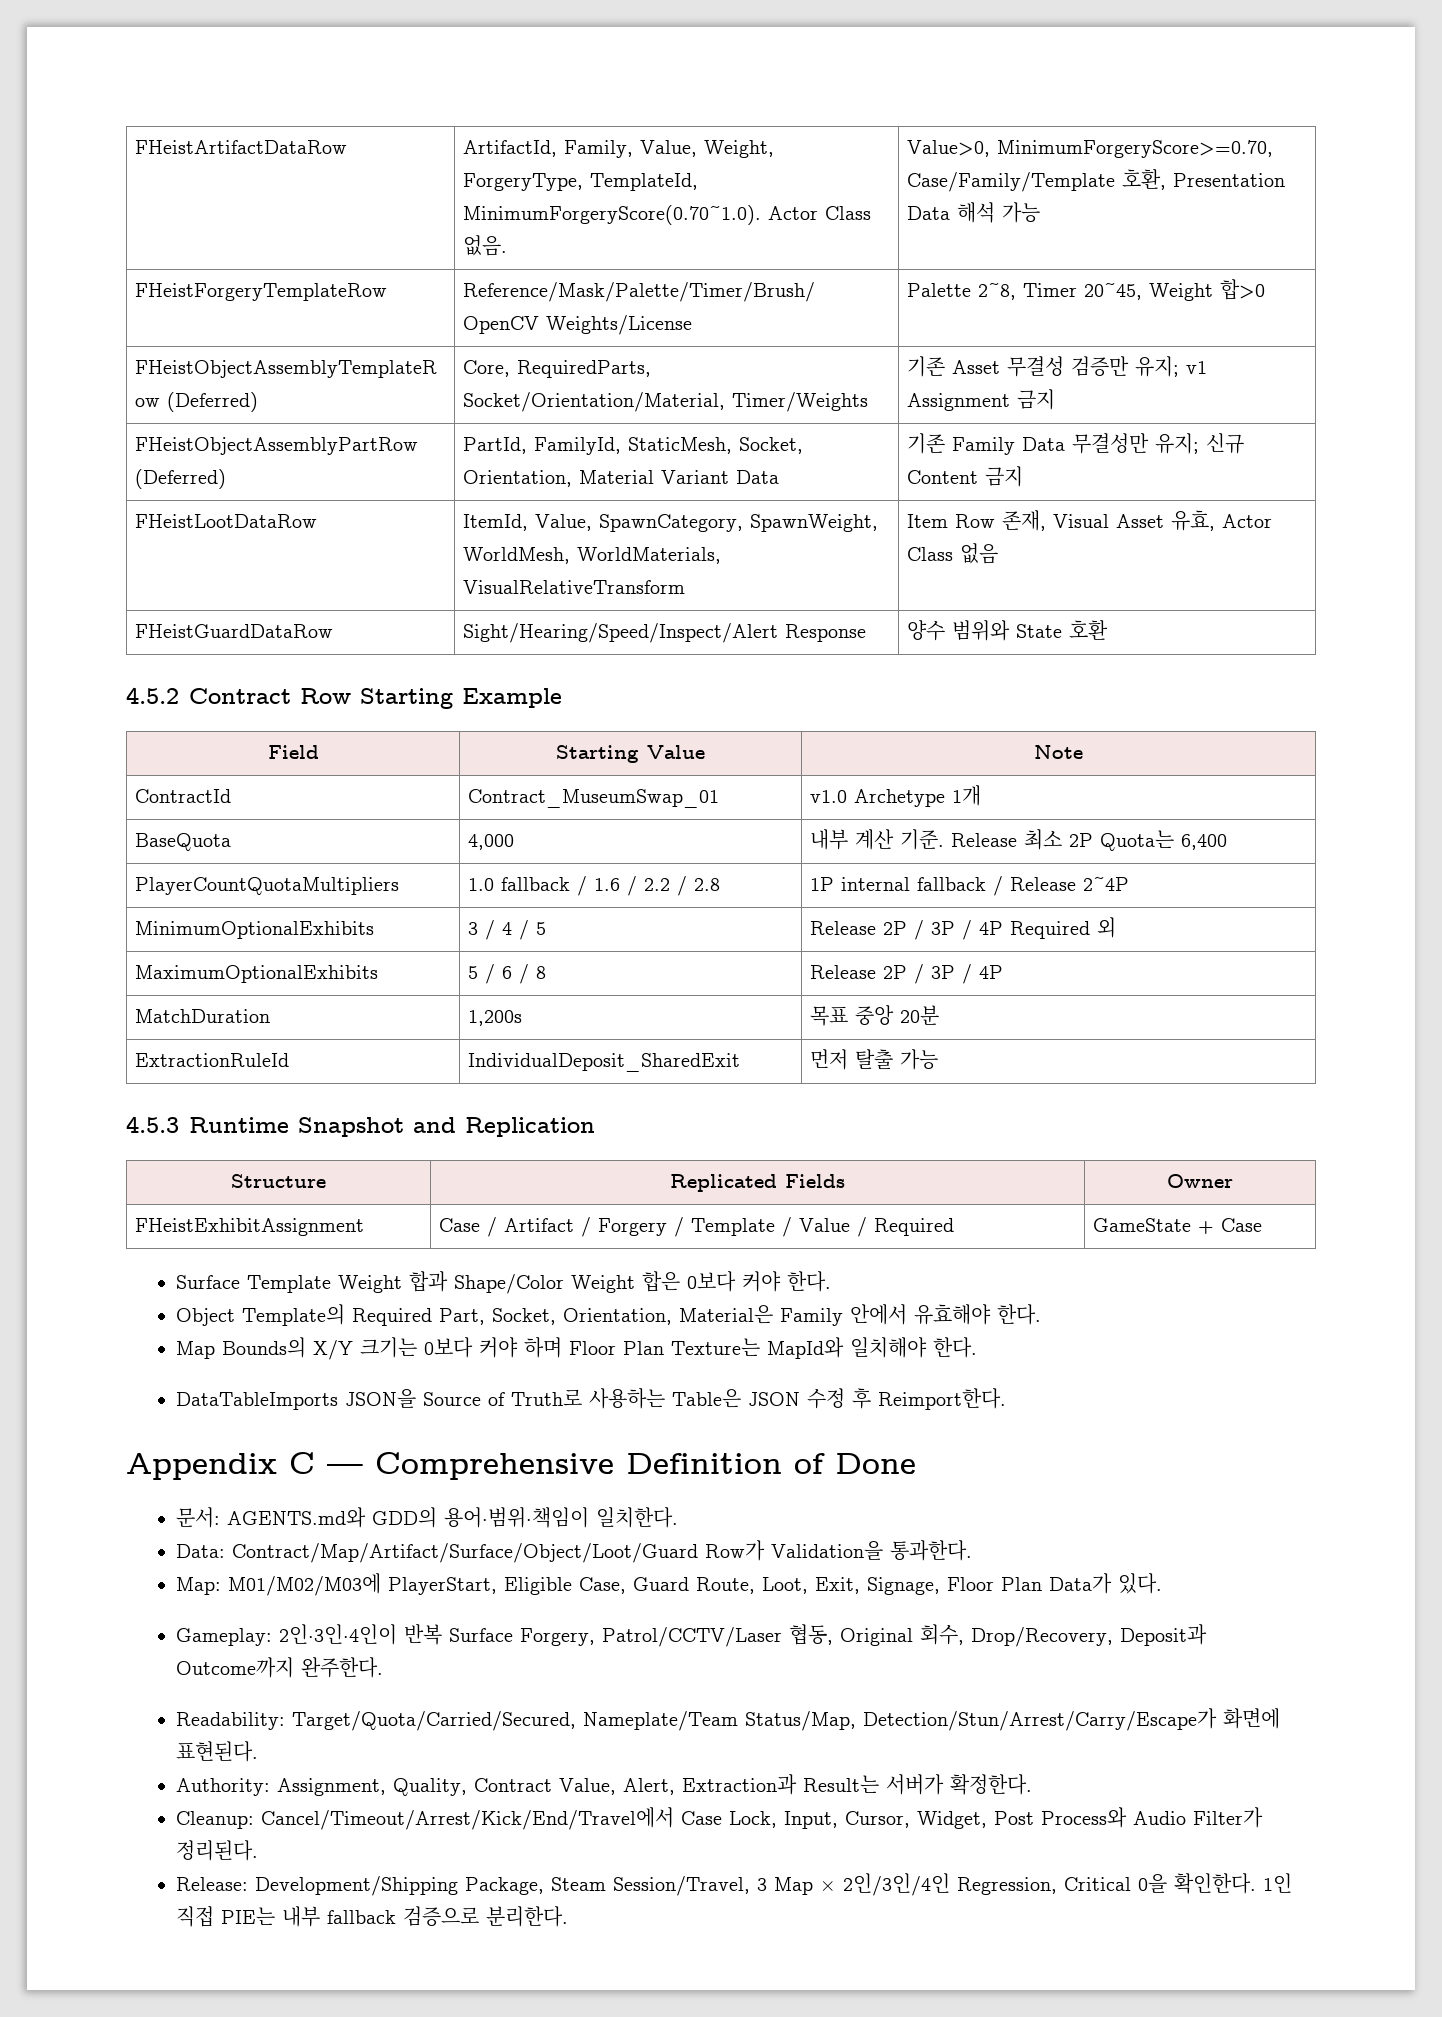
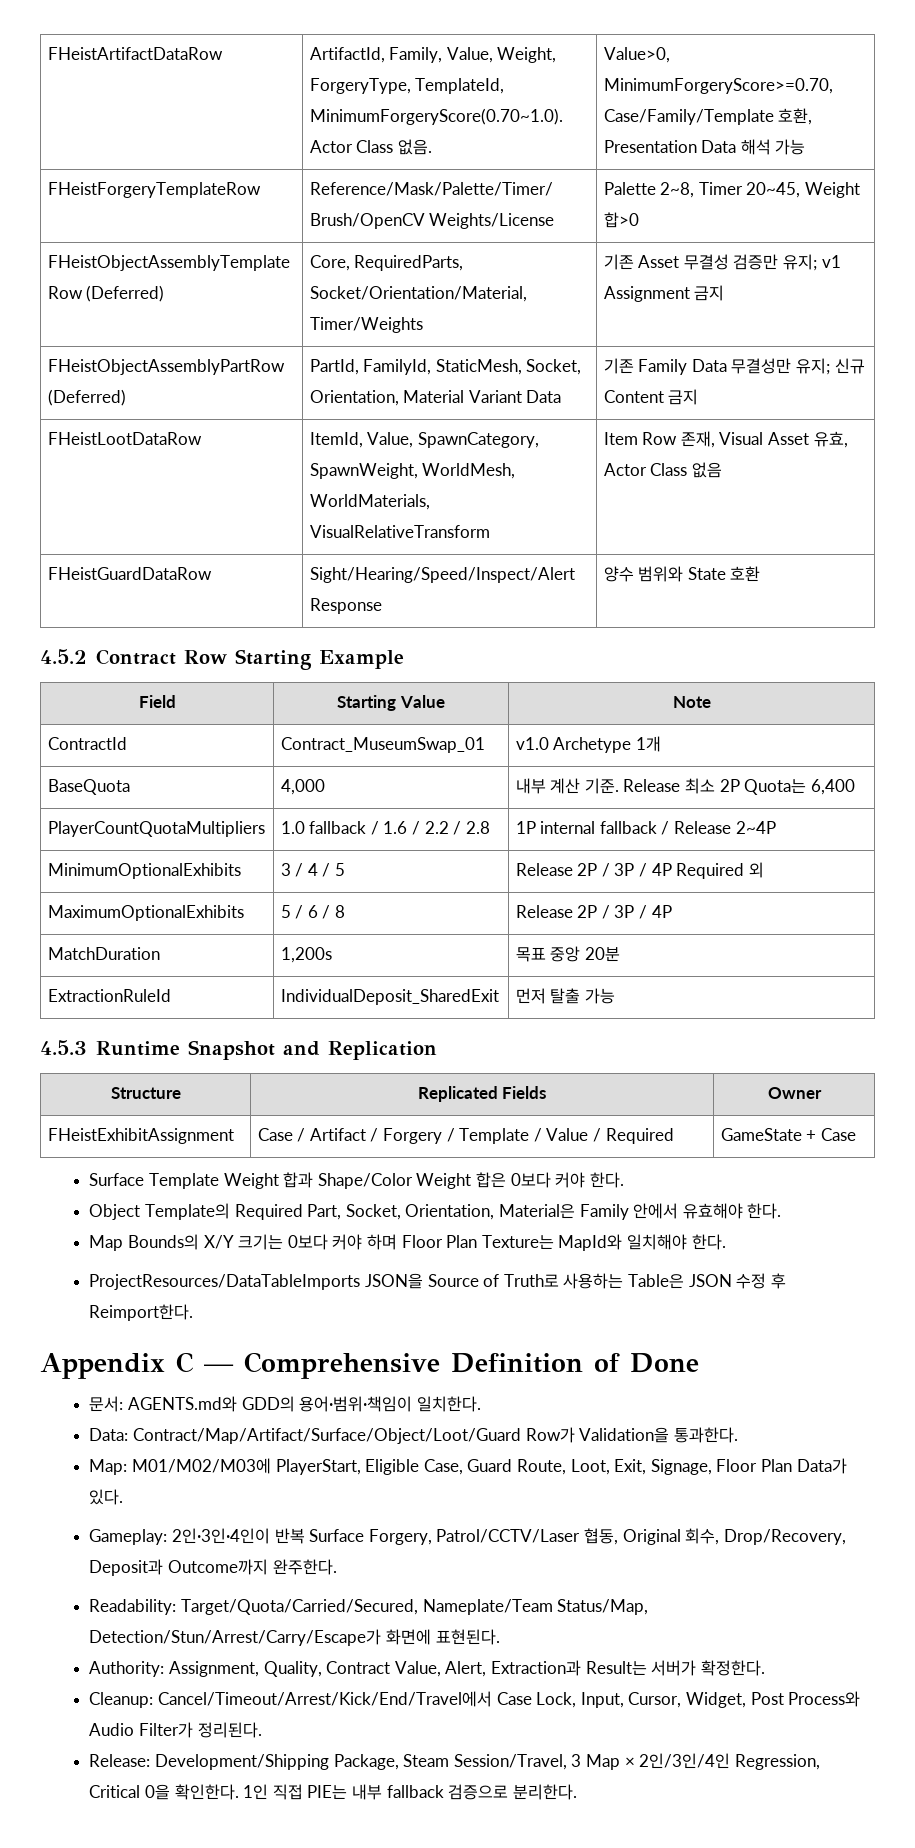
- DataTableImports JSON을 Source of Truth로 사용하는 Table은 JSON 수정 후 Reimport한다.
+ ProjectResources/DataTableImports JSON을 Source of Truth로 사용하는 Table은 JSON 수정 후 Reimport한다.

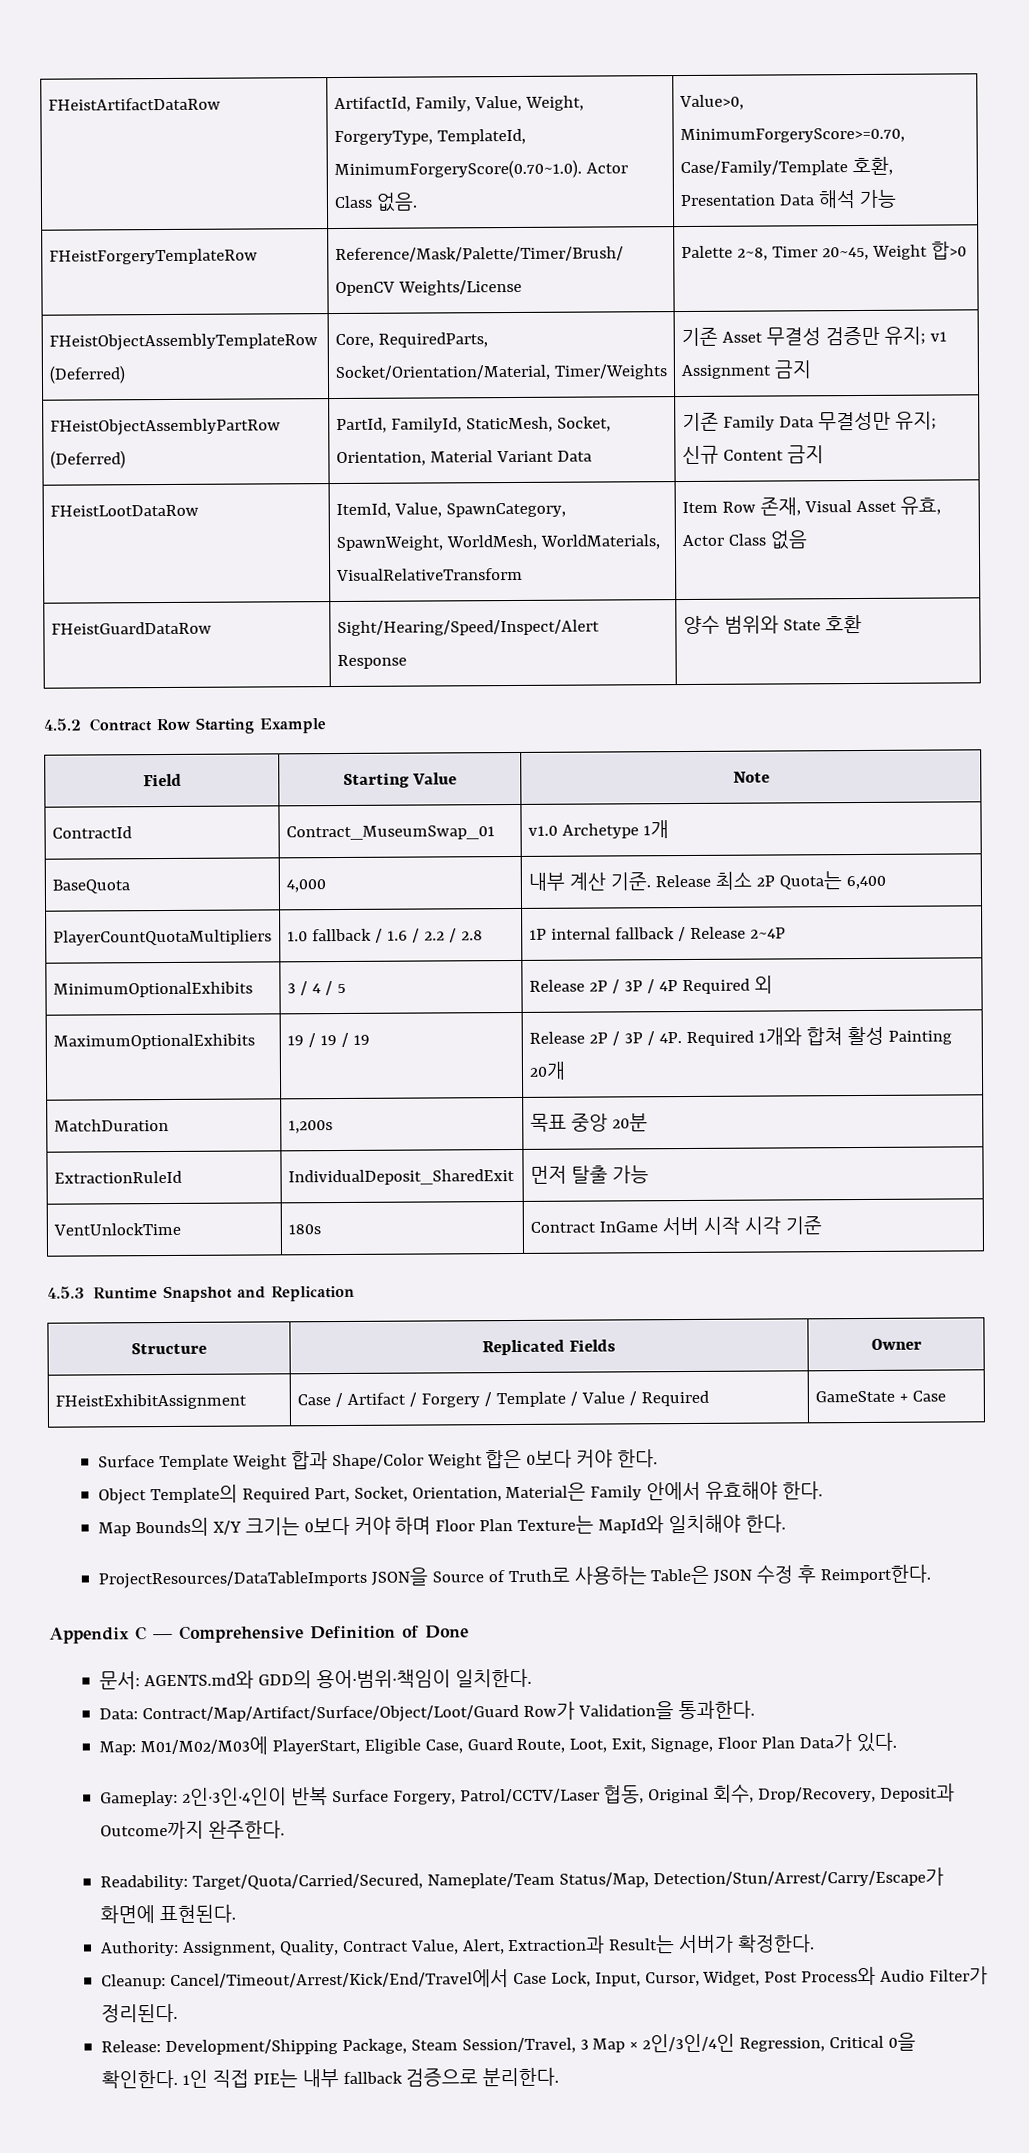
- MaximumOptionalExhibits | 5 / 6 / 8 | Release 2P / 3P / 4P
+ MaximumOptionalExhibits | 19 / 19 / 19 | Release 2P / 3P / 4P. Required 1개와 합쳐 활성 Painting 20개
+ VentUnlockTime | 180s | Contract InGame 서버 시작 시각 기준

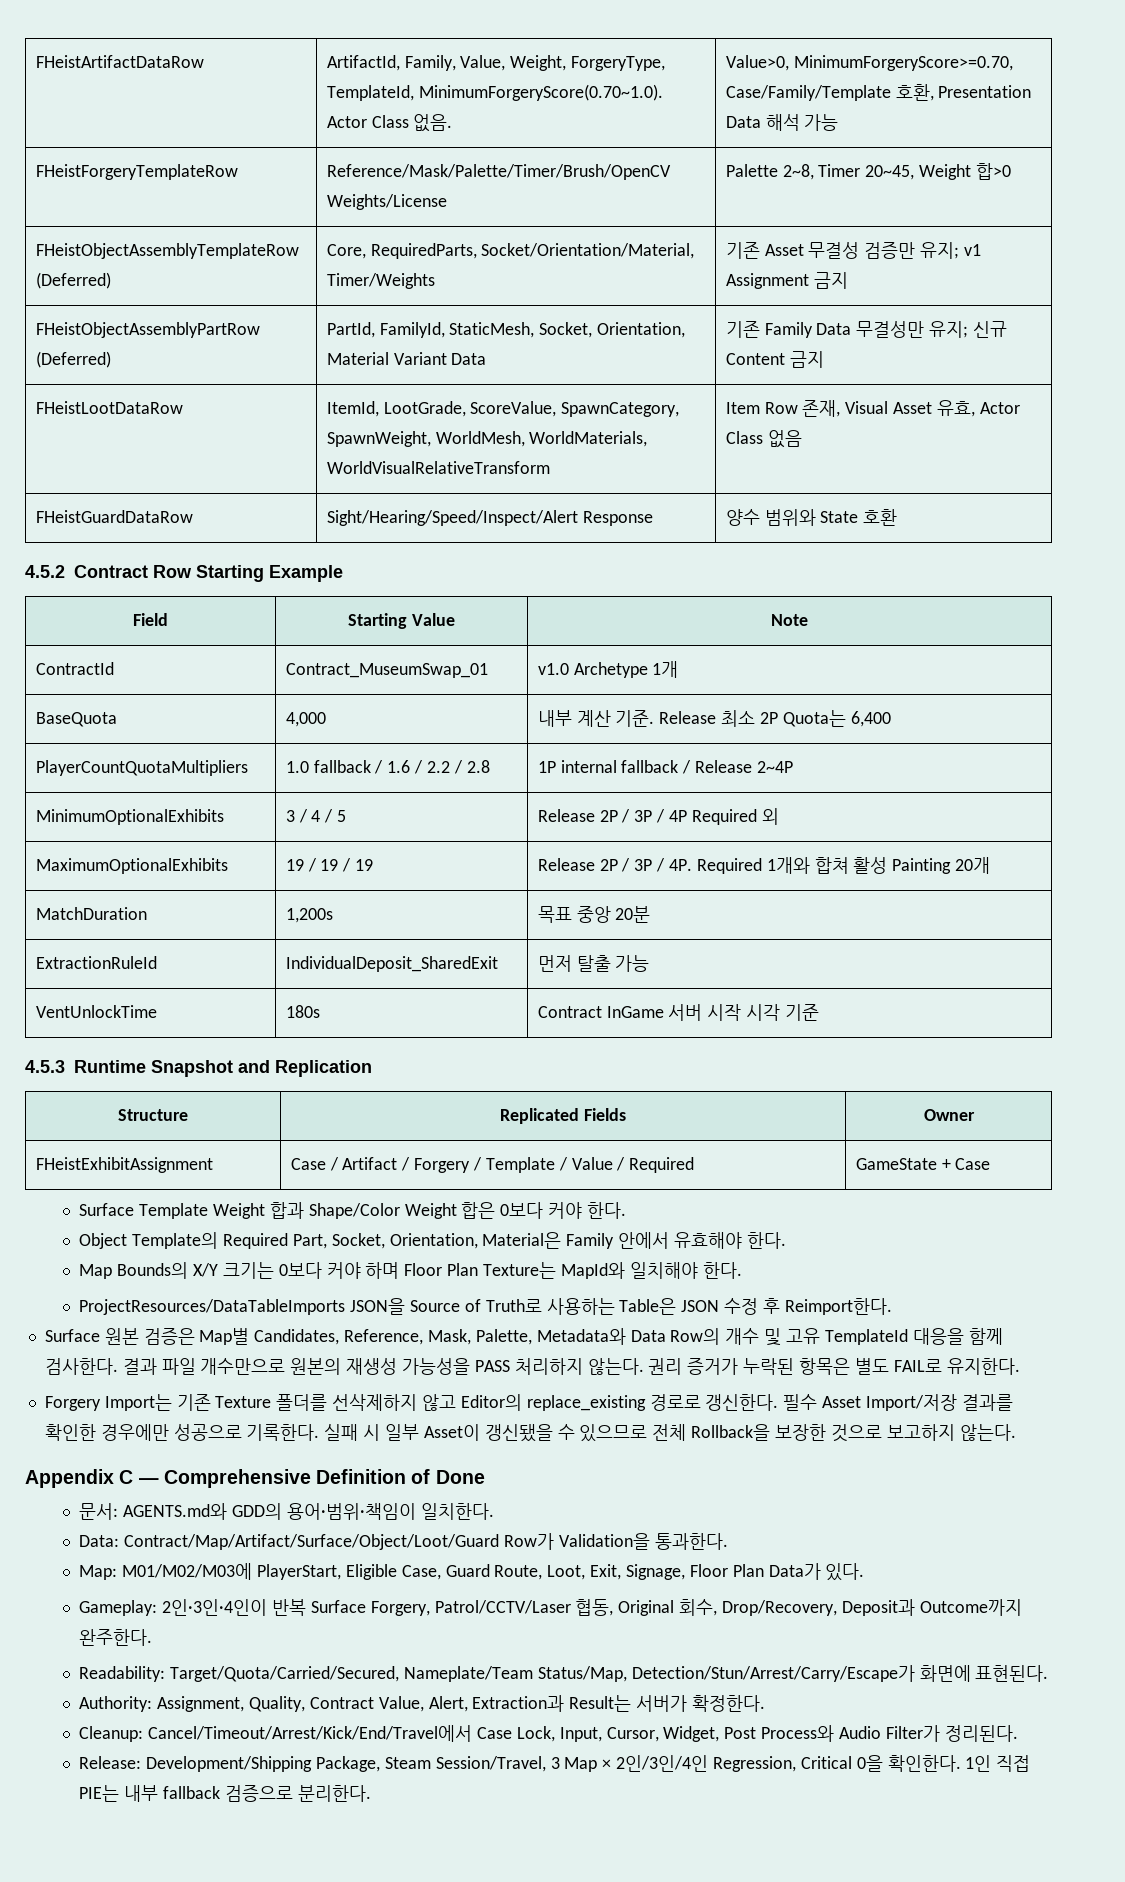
- FHeistLootDataRow | ItemId, Value, SpawnCategory, SpawnWeight, WorldMesh, WorldMaterials, VisualRelativeTransform | Item Row 존재, Visual Asset 유효, Actor Class 없음
+ FHeistLootDataRow | ItemId, LootGrade, ScoreValue, SpawnCategory, SpawnWeight, WorldMesh, WorldMaterials, WorldVisualRelativeTransform | Item Row 존재, Visual Asset 유효, Actor Class 없음
+ Surface 원본 검증은 Map별 Candidates, Reference, Mask, Palette, Metadata와 Data Row의 개수 및 고유 TemplateId 대응을 함께 검사한다. 결과 파일 개수만으로 원본의 재생성 가능성을 PASS 처리하지 않는다. 권리 증거가 누락된 항목은 별도 FAIL로 유지한다.
+ Forgery Import는 기존 Texture 폴더를 선삭제하지 않고 Editor의 replace_existing 경로로 갱신한다. 필수 Asset Import/저장 결과를 확인한 경우에만 성공으로 기록한다. 실패 시 일부 Asset이 갱신됐을 수 있으므로 전체 Rollback을 보장한 것으로 보고하지 않는다.

